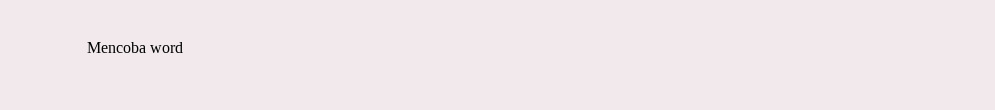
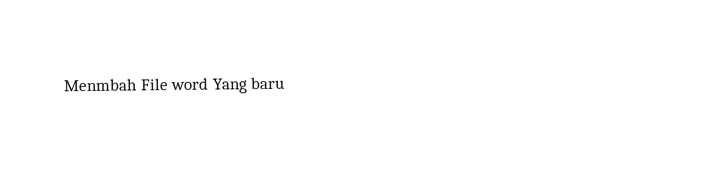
- Mencoba word
+ Menmbah File word Yang baru

